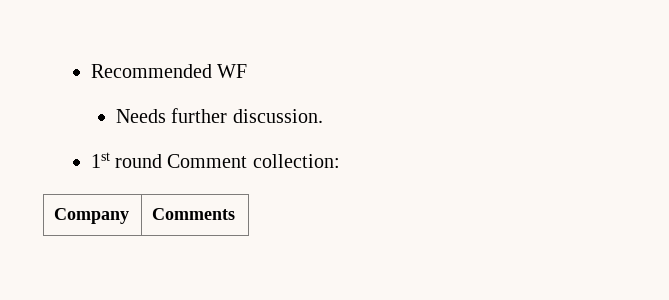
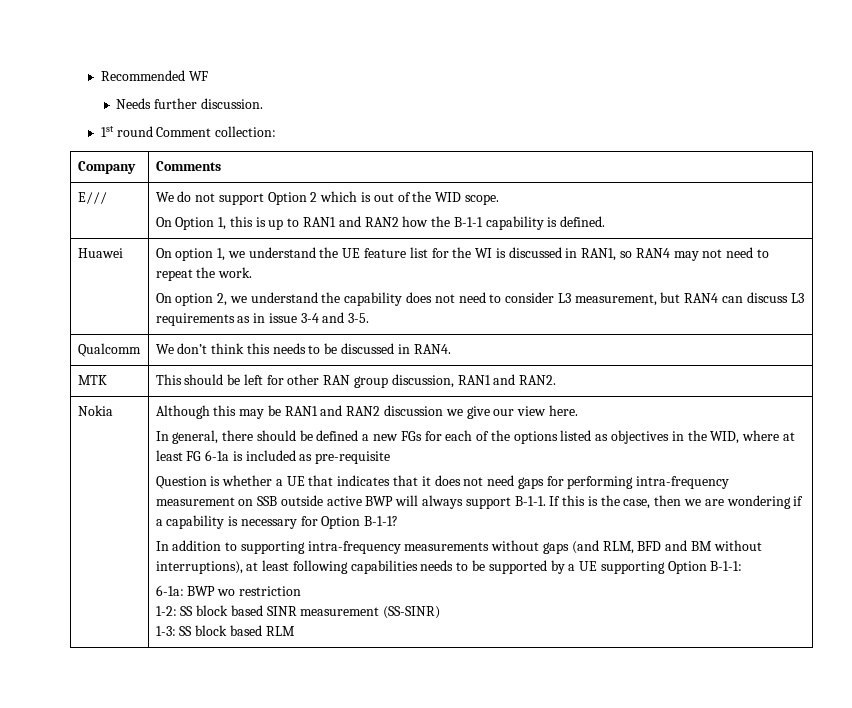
+ E/// | We do not support Option 2 which is out of the WID scope.
+ On Option 1, this is up to RAN1 and RAN2 how the B-1-1 capability is defined.
+ Huawei | On option 1, we understand the UE feature list for the WI is discussed in RAN1, so RAN4 may not need to repeat the work.
+ On option 2, we understand the capability does not need to consider L3 measurement, but RAN4 can discuss L3 requirements as in issue 3-4 and 3-5.
+ Qualcomm | We don’t think this needs to be discussed in RAN4.
+ MTK | This should be left for other RAN group discussion, RAN1 and RAN2.
+ Nokia | Although this may be RAN1 and RAN2 discussion we give our view here.
+ In general, there should be defined a new FGs for each of the options listed as objectives in the WID, where at least FG 6-1a is included as pre-requisite
+ Question is whether a UE that indicates that it does not need gaps for performing intra-frequency measurement on SSB outside active BWP will always support B-1-1. If this is the case, then we are wondering if a capability is necessary for Option B-1-1?
+ In addition to supporting intra-frequency measurements without gaps (and RLM, BFD and BM without interruptions), at least following capabilities needs to be supported by a UE supporting Option B-1-1:
+ 6-1a: BWP wo restriction
+ 1-2: SS block based SINR measurement (SS-SINR)
+ 1-3: SS block based RLM

